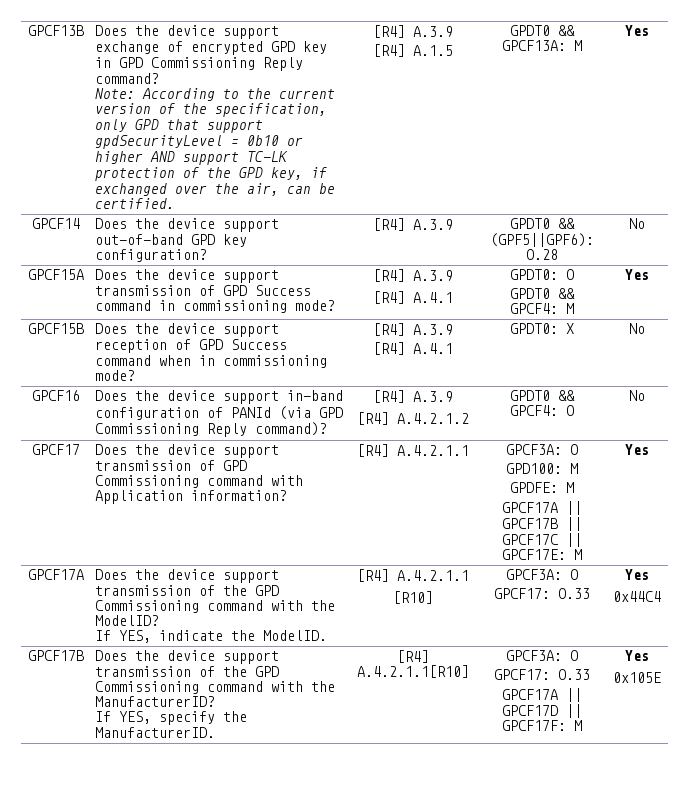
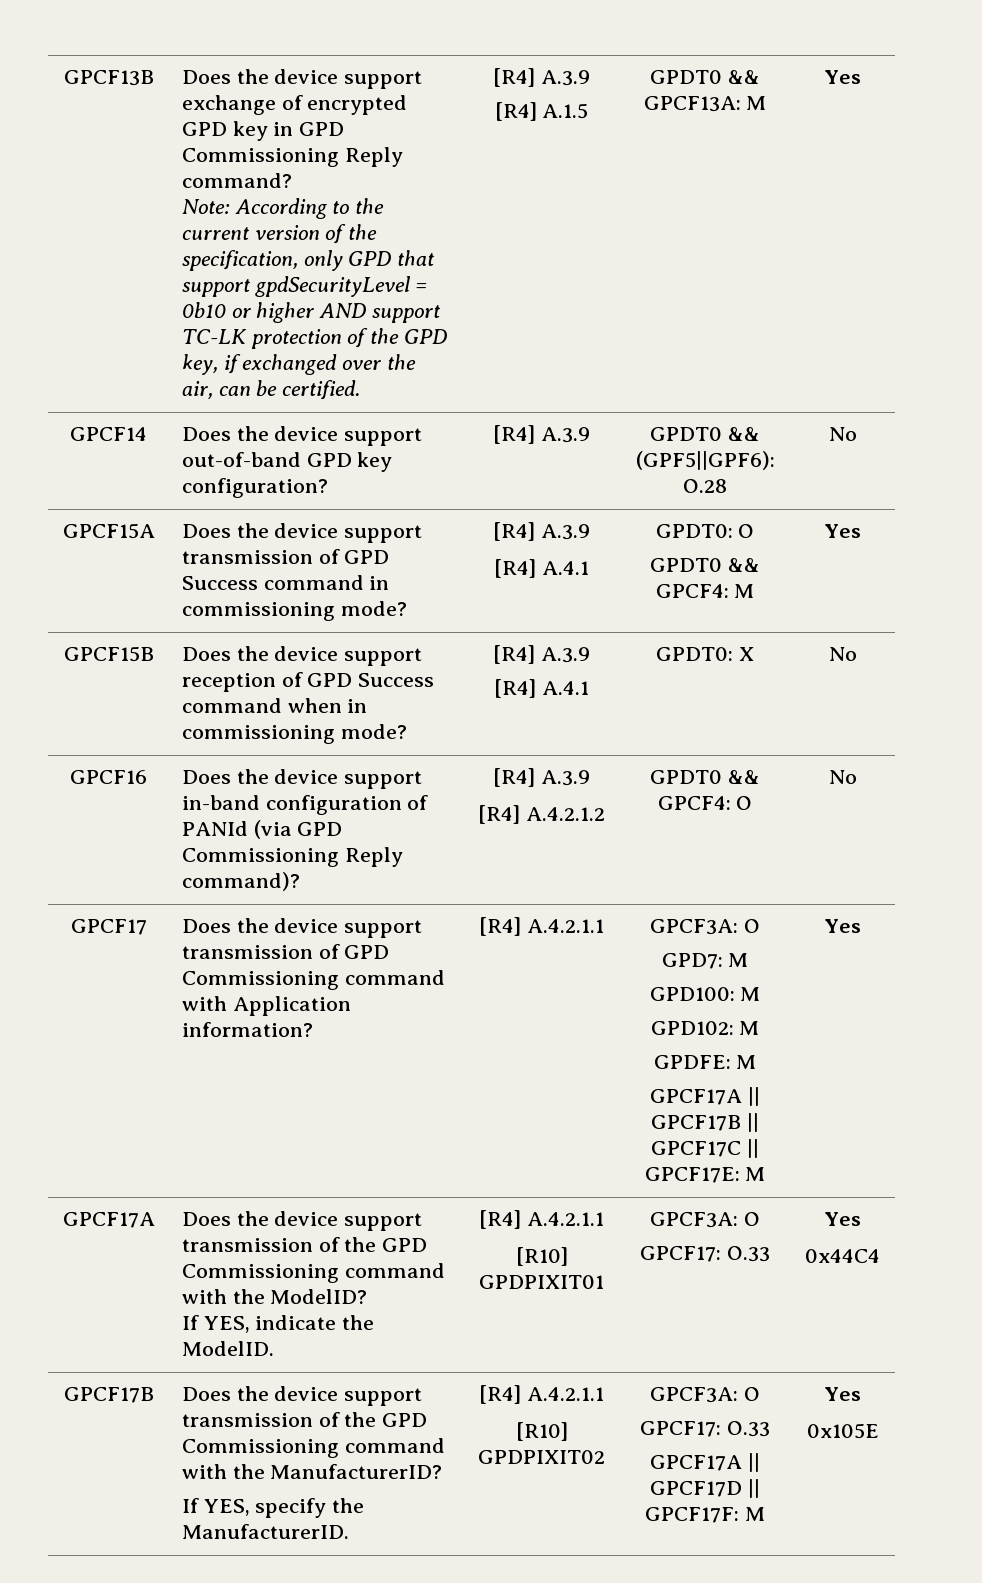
  GPCF17 | Does the device support transmission of GPD Commissioning command with Application information? | [R4] A.4.2.1.1 | GPCF3A: O
+ GPD7: M
  GPD100: M
+ GPD102: M
  GPCF17A | Does the device support transmission of the GPD Commissioning command with the ModelID?
  If YES, indicate the ModelID. | [R4] A.4.2.1.1
- [R10] | GPCF3A: O
+ [R10] GPDPIXIT01 | GPCF3A: O
  GPCF17B | Does the device support transmission of the GPD Commissioning command with the ManufacturerID?
- If YES, specify the ManufacturerID. | [R4] A.4.2.1.1[R10] | GPCF3A: O
+ If YES, specify the ManufacturerID. | [R4] A.4.2.1.1
+ [R10] GPDPIXIT02 | GPCF3A: O

